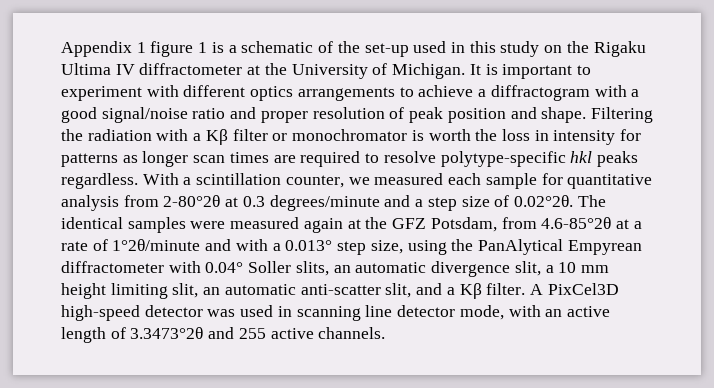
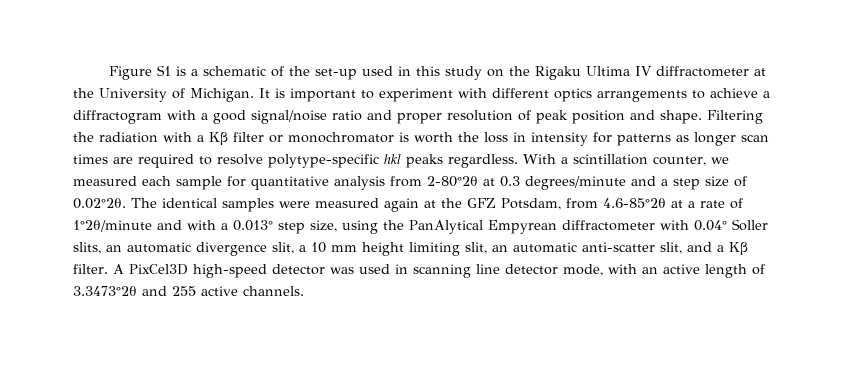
- Appendix 1 figure 1 is a schematic of the set-up used in this study on the Rigaku Ultima IV diffractometer at the University of Michigan.
+ Figure S1 is a schematic of the set-up used in this study on the Rigaku Ultima IV diffractometer at the University of Michigan.

